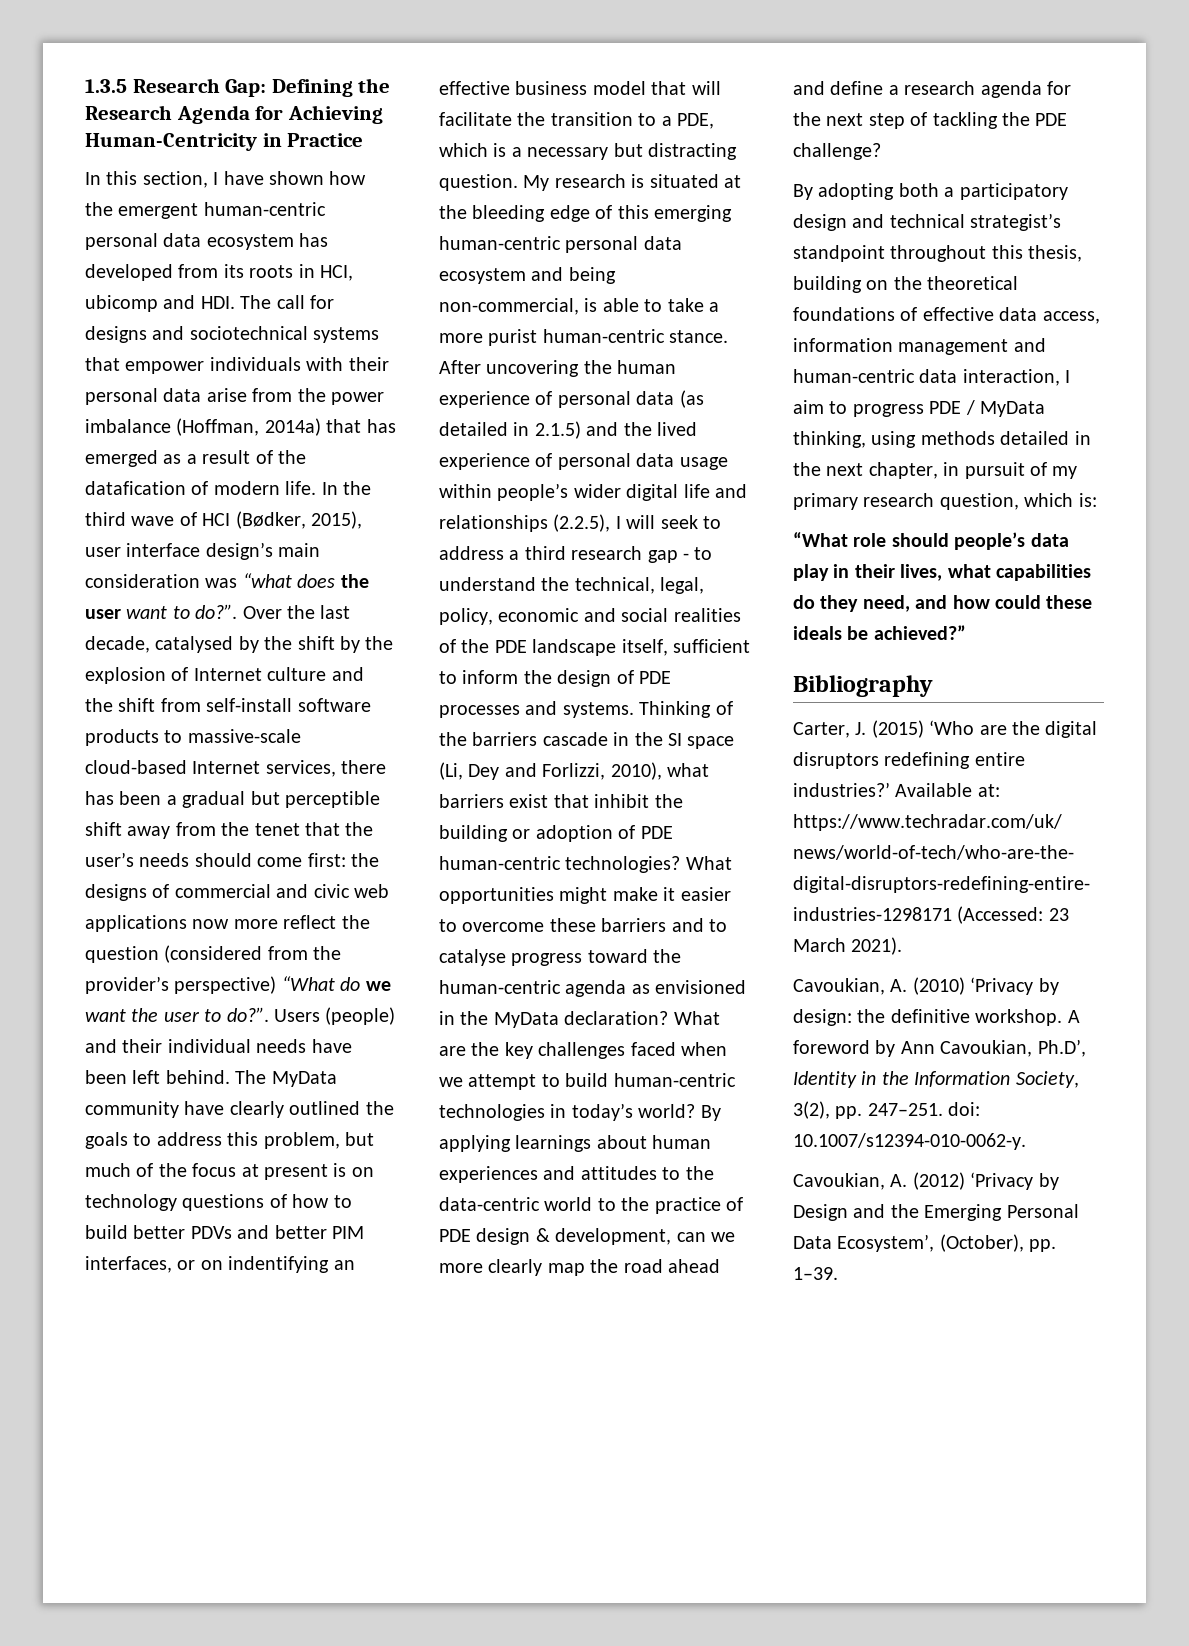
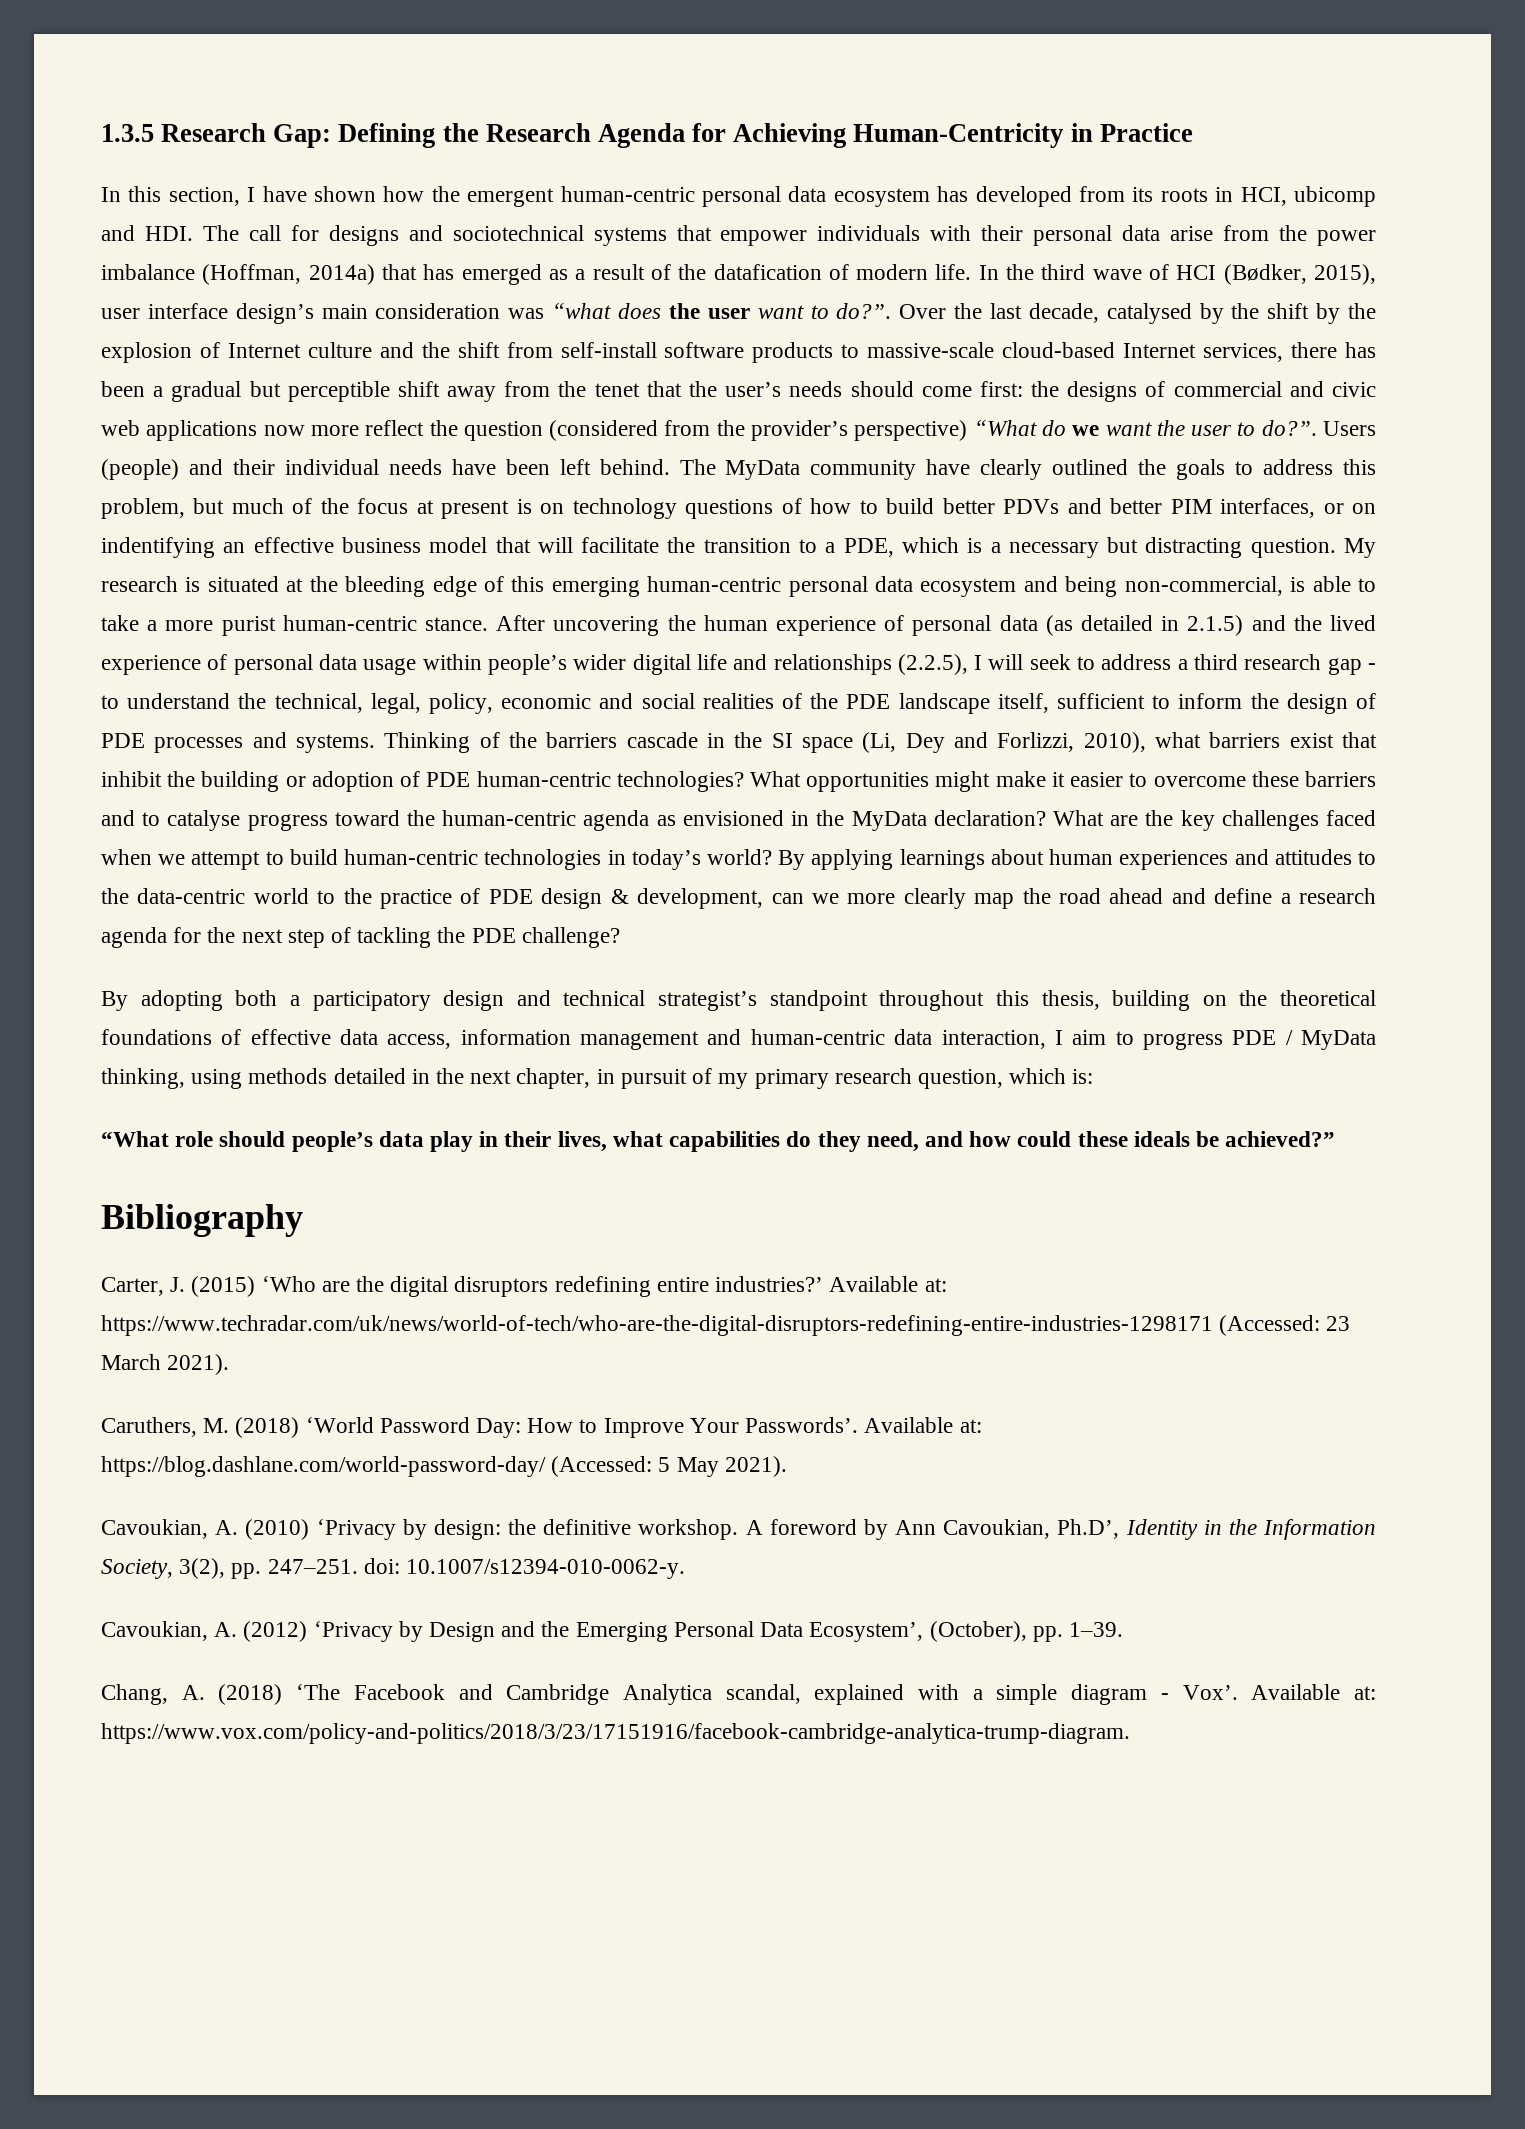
+ Caruthers, M. (2018) ‘World Password Day: How to Improve Your Passwords’. Available at: https://blog.dashlane.com/world-password-day/ (Accessed: 5 May 2021).
+ Chang, A. (2018) ‘The Facebook and Cambridge Analytica scandal, explained with a simple diagram - Vox’. Available at: https://www.vox.com/policy-and-politics/2018/3/23/17151916/facebook-cambridge-analytica-trump-diagram.

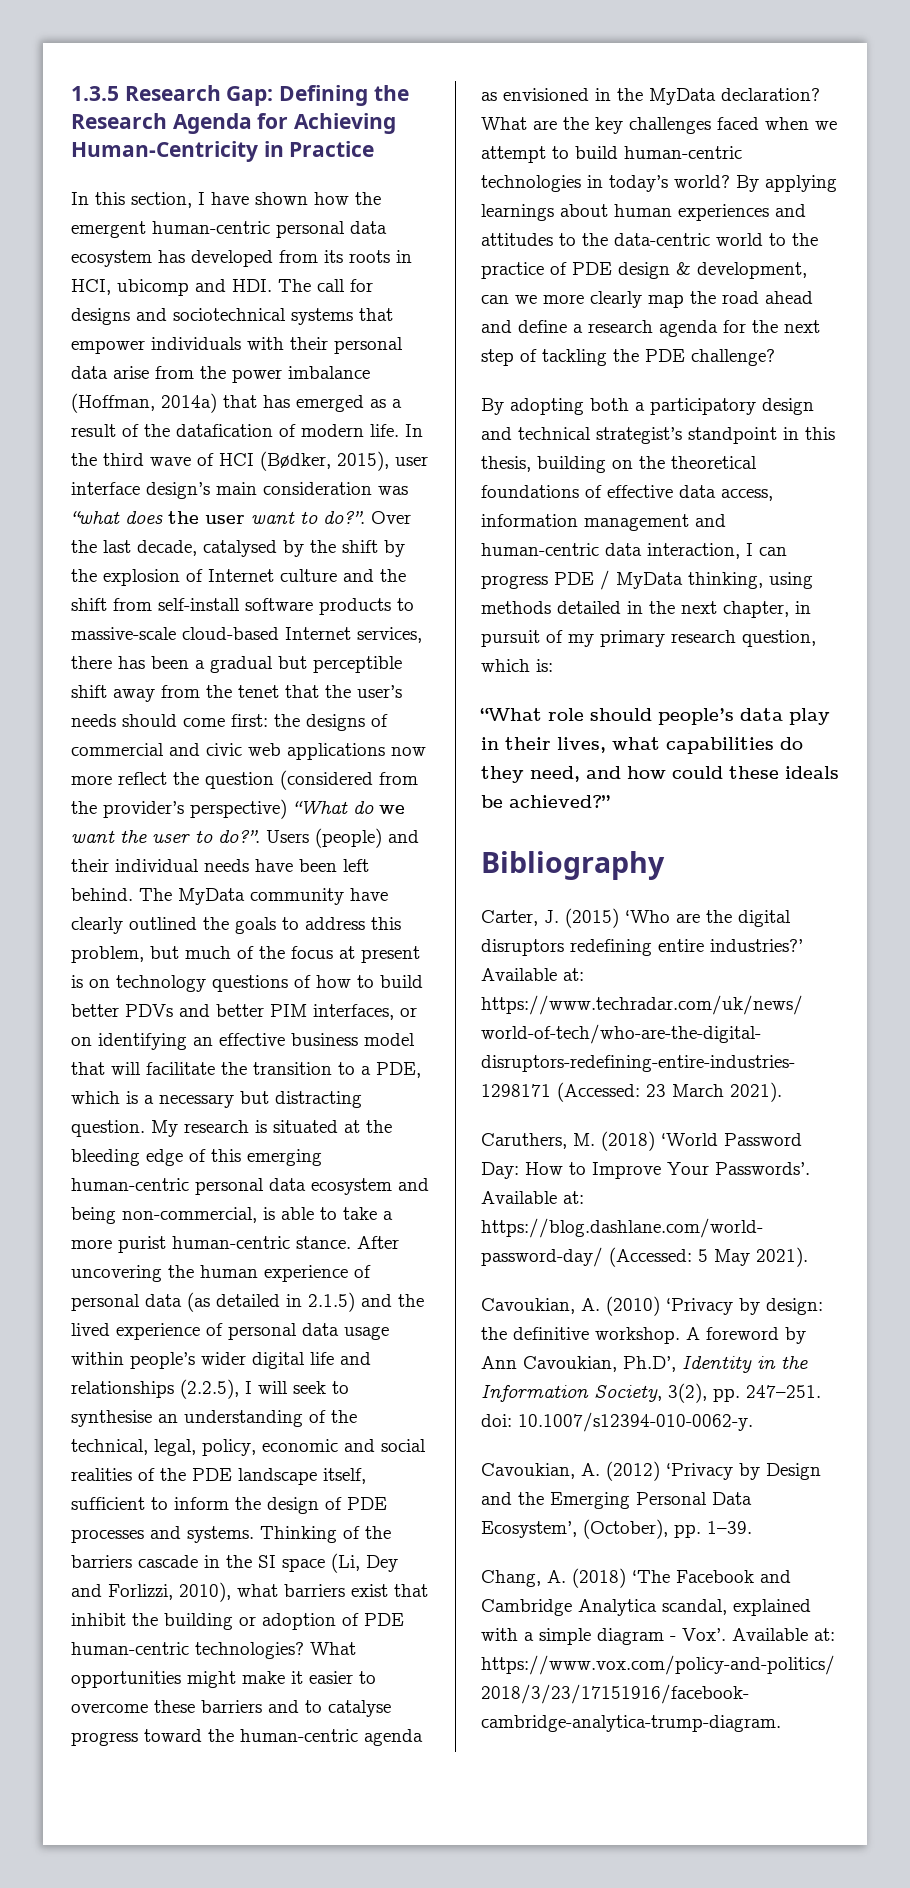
- The MyData community have clearly outlined the goals to address this problem, but much of the focus at present is on technology questions of how to build better PDVs and better PIM interfaces, or on indentifying an effective business model that will facilitate the transition to a PDE, which is a necessary but distracting question.
+ The MyData community have clearly outlined the goals to address this problem, but much of the focus at present is on technology questions of how to build better PDVs and better PIM interfaces, or on identifying an effective business model that will facilitate the transition to a PDE, which is a necessary but distracting question.
- After uncovering the human experience of personal data (as detailed in 2.1.5) and the lived experience of personal data usage within people’s wider digital life and relationships (2.2.5), I will seek to address a third research gap - to understand the technical, legal, policy, economic and social realities of the PDE landscape itself, sufficient to inform the design of PDE processes and systems.
+ After uncovering the human experience of personal data (as detailed in 2.1.5) and the lived experience of personal data usage within people’s wider digital life and relationships (2.2.5), I will seek to synthesise an understanding of the technical, legal, policy, economic and social realities of the PDE landscape itself, sufficient to inform the design of PDE processes and systems.
- By adopting both a participatory design and technical strategist’s standpoint throughout this thesis, building on the theoretical foundations of effective data access, information management and human-centric data interaction, I aim to progress PDE / MyData thinking, using methods detailed in the next chapter, in pursuit of my primary research question, which is:
+ By adopting both a participatory design and technical strategist’s standpoint in this thesis, building on the theoretical foundations of effective data access, information management and human-centric data interaction, I can progress PDE / MyData thinking, using methods detailed in the next chapter, in pursuit of my primary research question, which is:

